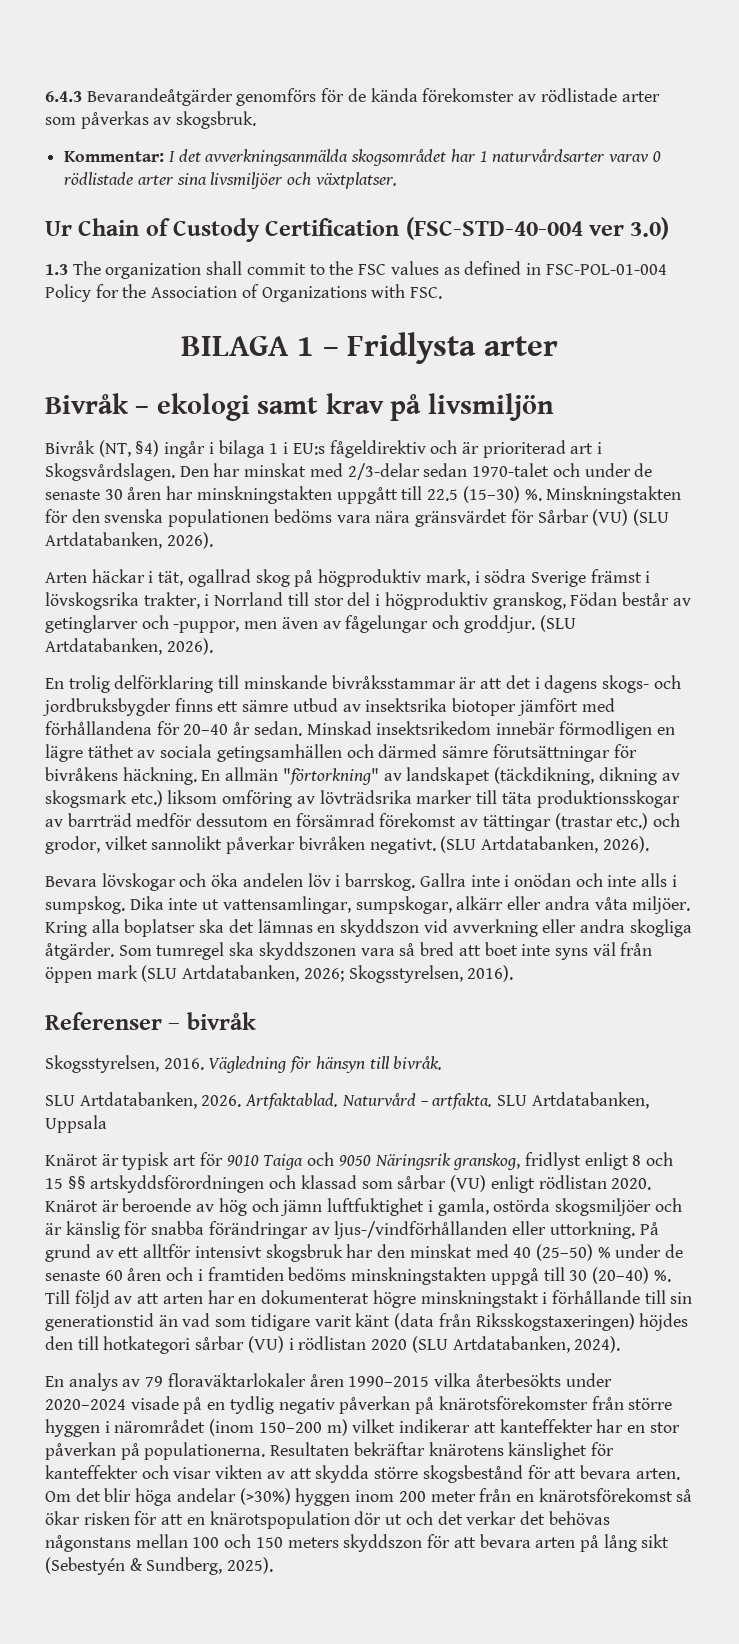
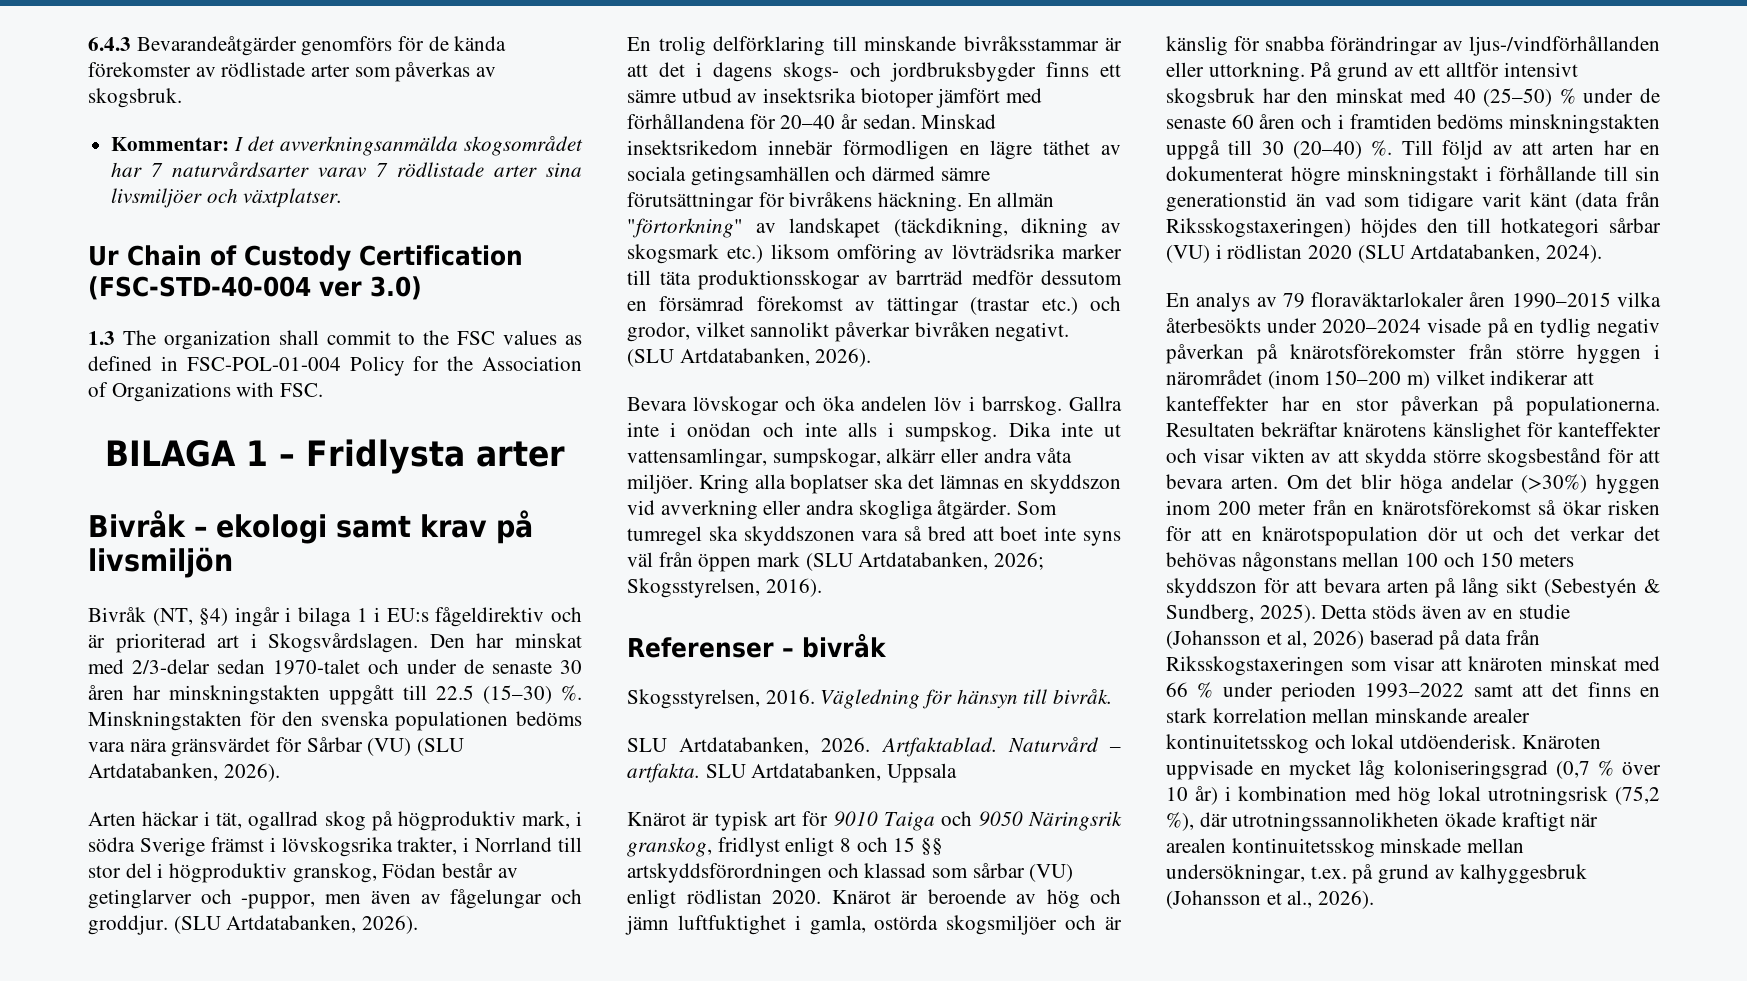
- Kommentar: I det avverkningsanmälda skogsområdet har 1 naturvårdsarter varav 0 rödlistade arter sina livsmiljöer och växtplatser.
+ Kommentar: I det avverkningsanmälda skogsområdet har 7 naturvårdsarter varav 7 rödlistade arter sina livsmiljöer och växtplatser.
+ Detta stöds även av en studie (Johansson et al, 2026) baserad på data från Riksskogstaxeringen som visar att knäroten minskat med 66 % under perioden 1993–2022 samt att det finns en stark korrelation mellan minskande arealer kontinuitetsskog och lokal utdöenderisk. Knäroten uppvisade en mycket låg koloniseringsgrad (0,7 % över 10 år) i kombination med hög lokal utrotningsrisk (75,2 %), där utrotningssannolikheten ökade kraftigt när arealen kontinuitetsskog minskade mellan undersökningar, t.ex. på grund av kalhyggesbruk (Johansson et al., 2026).

